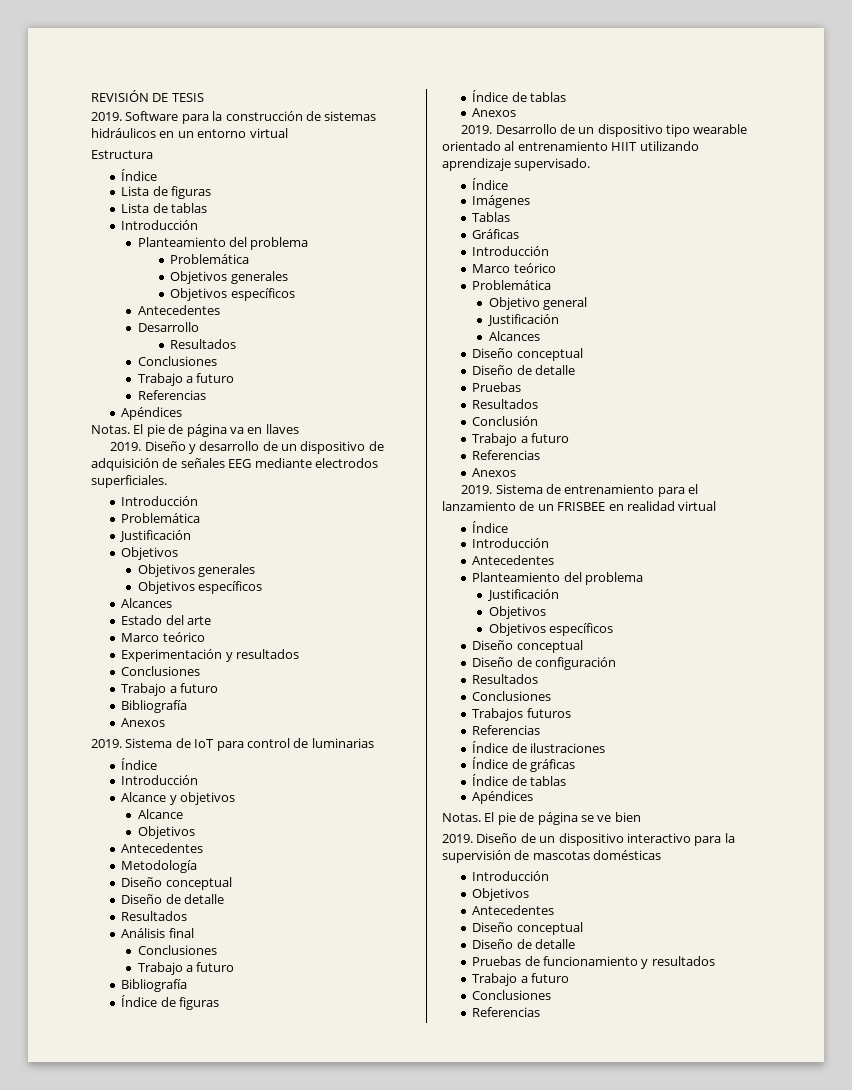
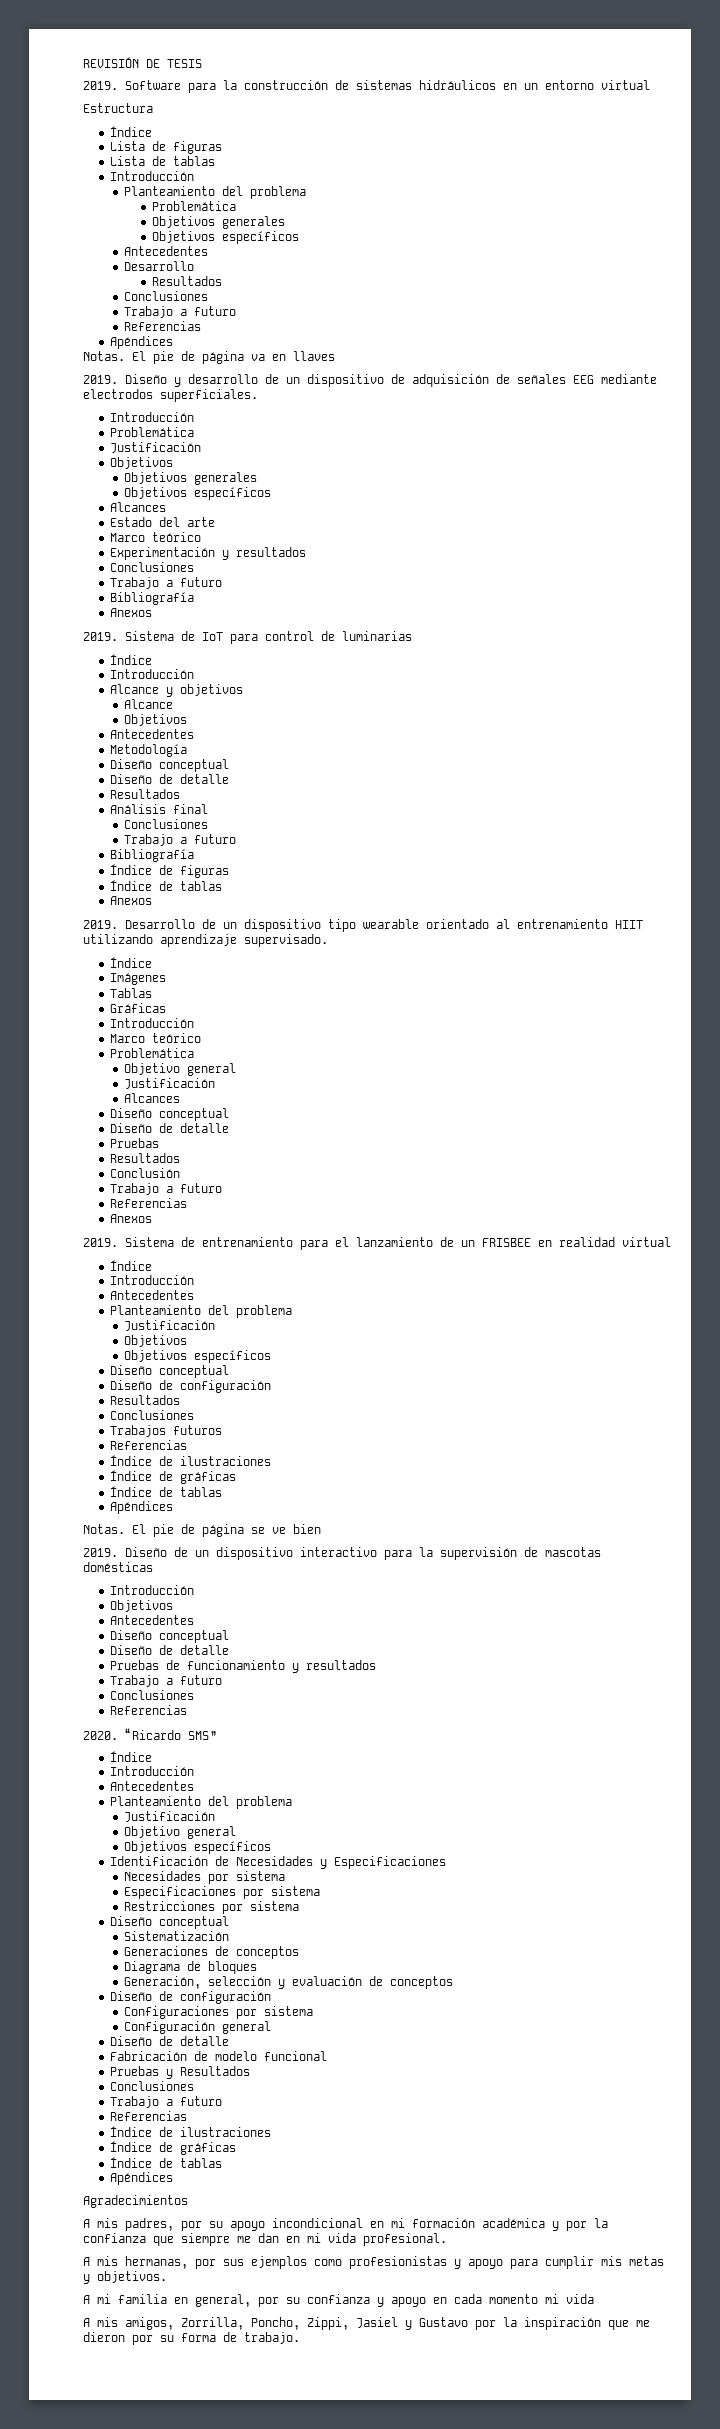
+ 2020. “Ricardo SMS”
+ Índice
+ Introducción
+ Antecedentes
+ Planteamiento del problema
+ Justificación
+ Objetivo general
+ Objetivos específicos
+ Identificación de Necesidades y Especificaciones
+ Necesidades por sistema
+ Especificaciones por sistema
+ Restricciones por sistema
+ Diseño conceptual
+ Sistematización
+ Generaciones de conceptos
+ Diagrama de bloques
+ Generación, selección y evaluación de conceptos
+ Diseño de configuración
+ Configuraciones por sistema
+ Configuración general
+ Diseño de detalle
+ Fabricación de modelo funcional
+ Pruebas y Resultados
+ Conclusiones
+ Trabajo a futuro
+ Referencias
+ Índice de ilustraciones
+ Índice de gráficas
+ Índice de tablas
+ Apéndices
+ Agradecimientos
+ A mis padres, por su apoyo incondicional en mi formación académica y por la confianza que siempre me dan en mi vida profesional.
+ A mis hermanas, por sus ejemplos como profesionistas y apoyo para cumplir mis metas y objetivos.
+ A mi familia en general, por su confianza y apoyo en cada momento mi vida
+ A mis amigos, Zorrilla, Poncho, Zippi, Jasiel y Gustavo por la inspiración que me dieron por su forma de trabajo.

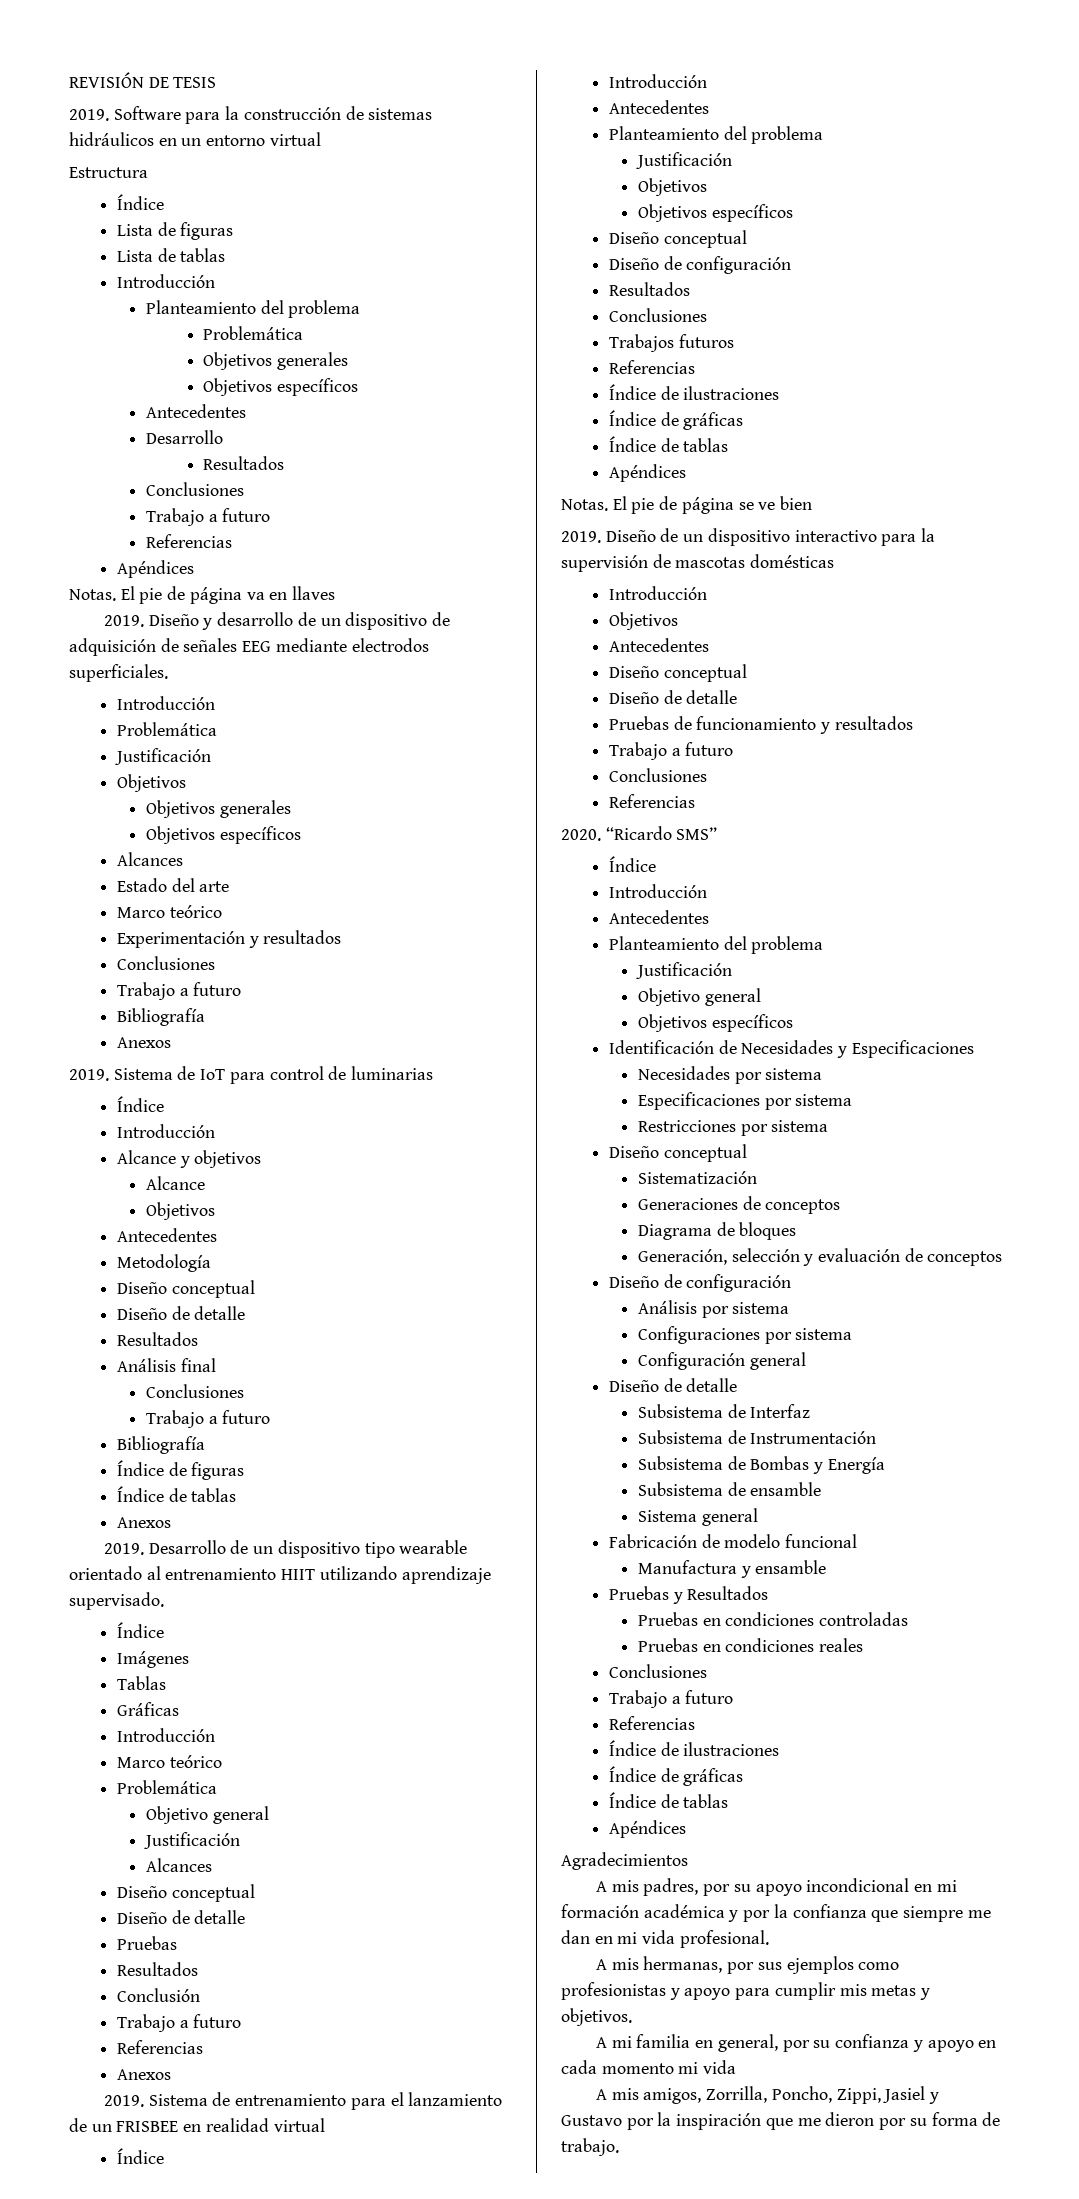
+ Análisis por sistema
+ Subsistema de Interfaz
+ Subsistema de Instrumentación
+ Subsistema de Bombas y Energía
+ Subsistema de ensamble
+ Sistema general
+ Manufactura y ensamble
+ Pruebas en condiciones controladas
+ Pruebas en condiciones reales

